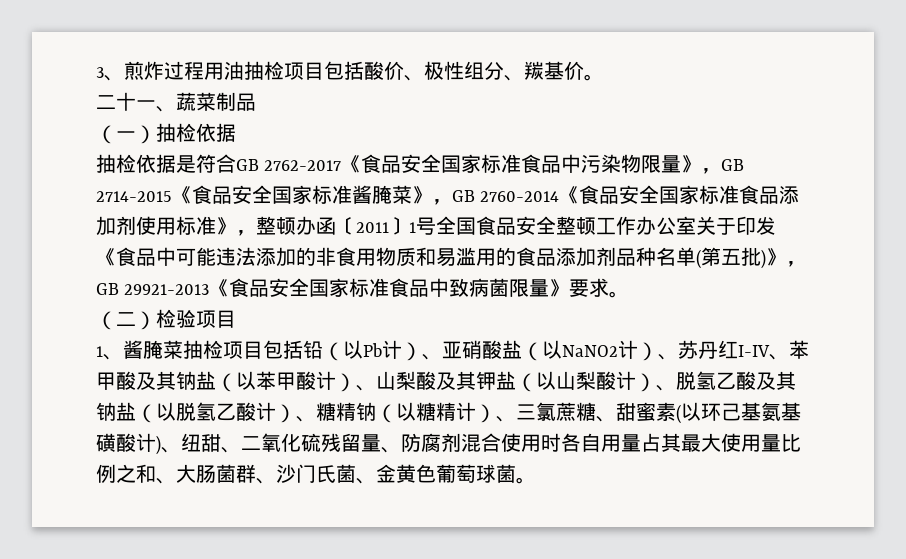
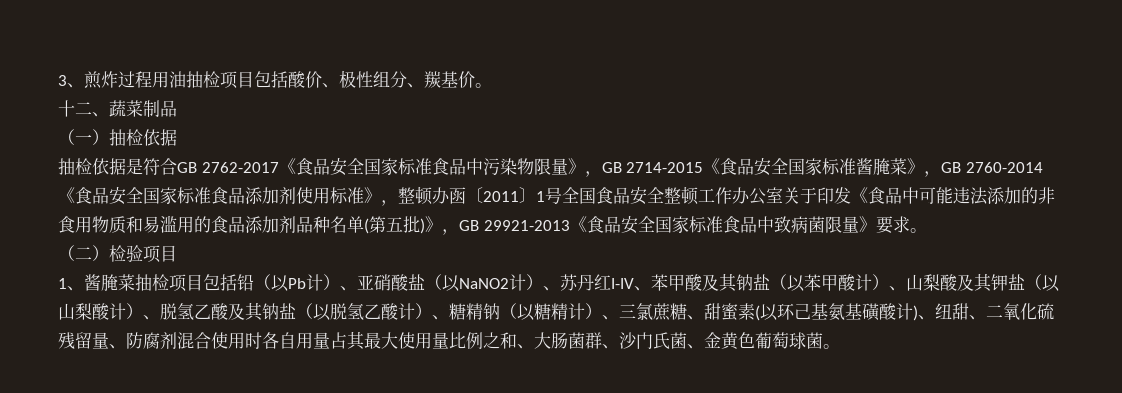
- 二十一、蔬菜制品
+ 十二、蔬菜制品

